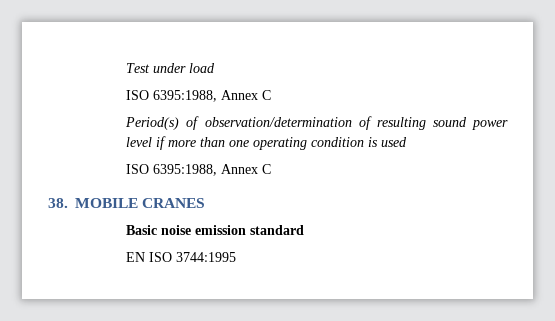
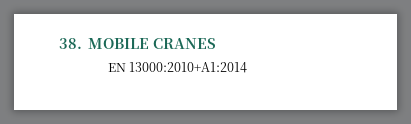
- Test under load
- ISO 6395:1988, Annex C
- Period(s) of observation/determination of resulting sound power level if more than one operating condition is used
- ISO 6395:1988, Annex C
- Basic noise emission standard
- EN ISO 3744:1995
+ EN 13000:2010+A1:2014

